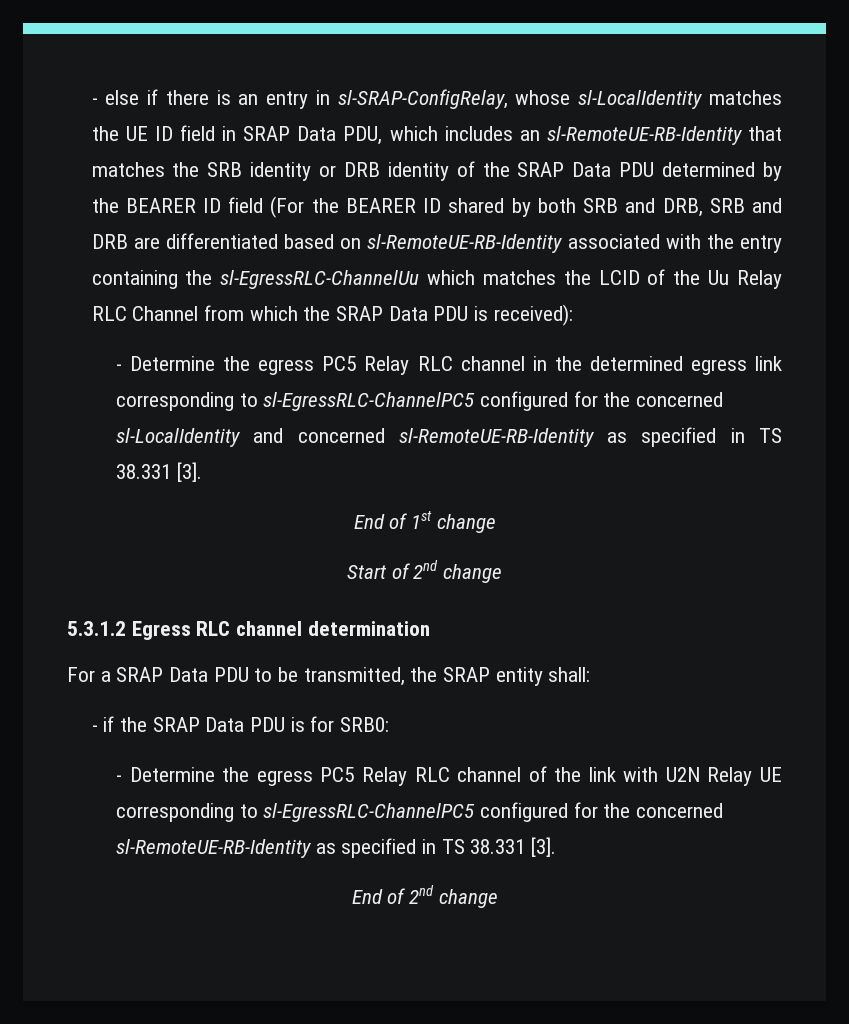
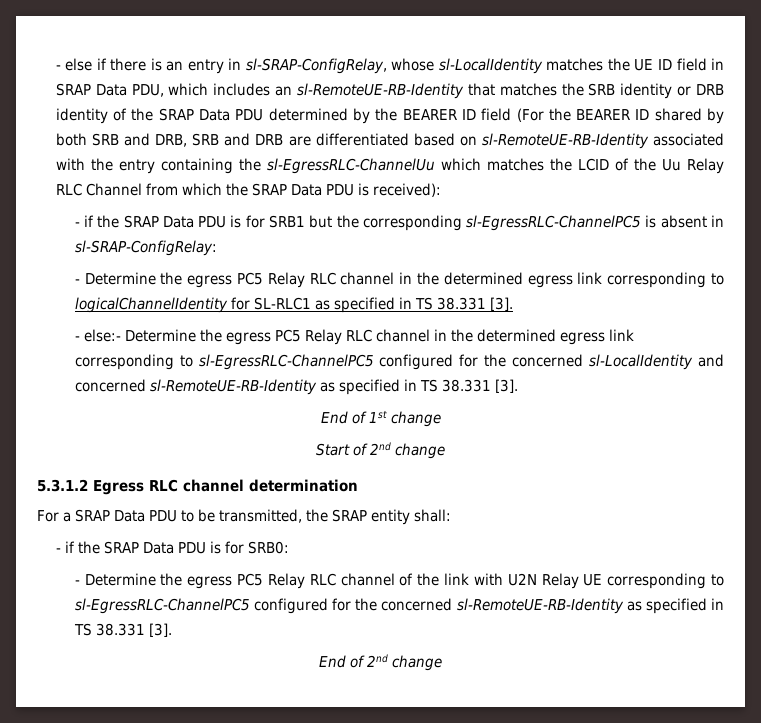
- - Determine the egress PC5 Relay RLC channel in the determined egress link corresponding to sl-EgressRLC-ChannelPC5 configured for the concerned sl-LocalIdentity and concerned sl-RemoteUE-RB-Identity as specified in TS 38.331 [3].
+ - if the SRAP Data PDU is for SRB1 but the corresponding sl-EgressRLC-ChannelPC5 is absent in sl-SRAP-ConfigRelay:
+ - Determine the egress PC5 Relay RLC channel in the determined egress link corresponding to logicalChannelIdentity for SL-RLC1 as specified in TS 38.331 [3].
+ - else:- Determine the egress PC5 Relay RLC channel in the determined egress link corresponding to sl-EgressRLC-ChannelPC5 configured for the concerned sl-LocalIdentity and concerned sl-RemoteUE-RB-Identity as specified in TS 38.331 [3].

